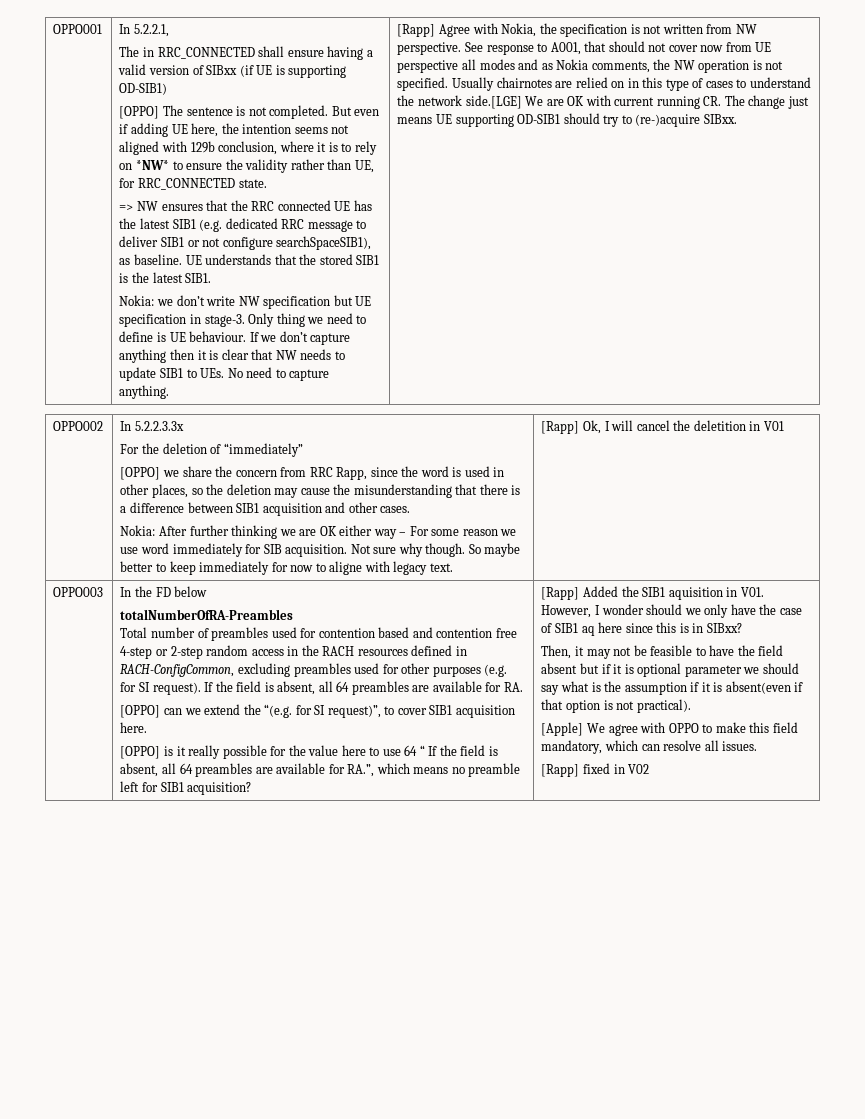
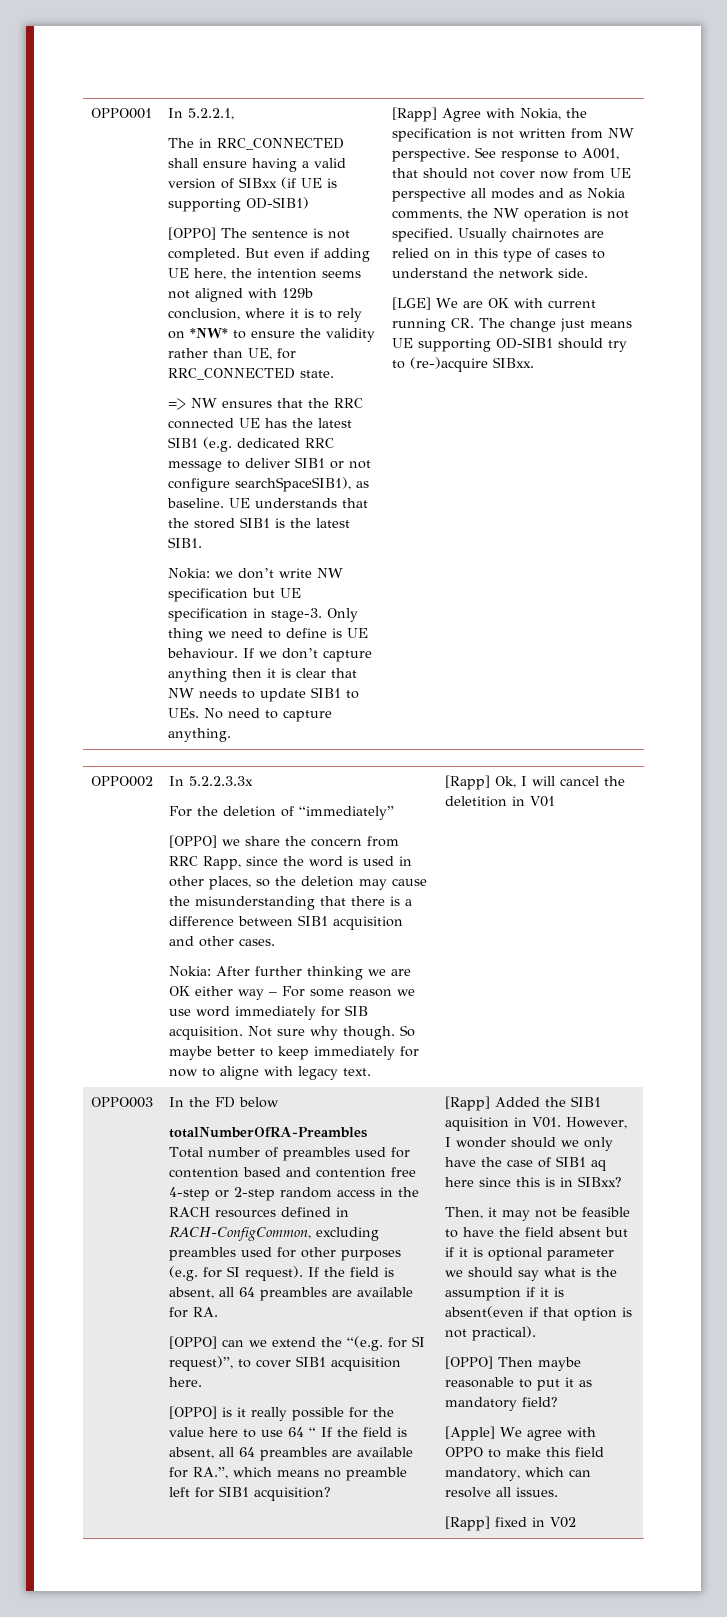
- Usually chairnotes are relied on in this type of cases to understand the network side.[LGE] We are OK with current running CR. The change just means UE supporting OD-SIB1 should try to (re-)acquire SIBxx.
+ Usually chairnotes are relied on in this type of cases to understand the network side.
+ [LGE] We are OK with current running CR. The change just means UE supporting OD-SIB1 should try to (re-)acquire SIBxx.
+ [OPPO] Then maybe reasonable to put it as mandatory field?

